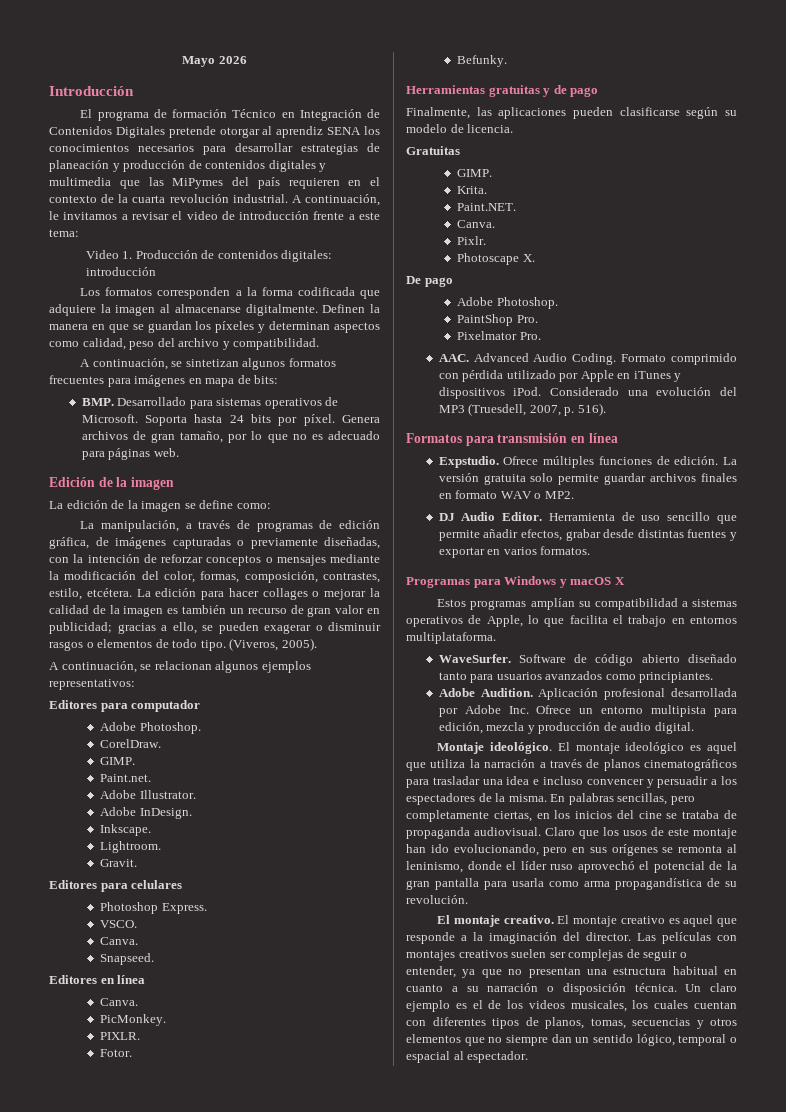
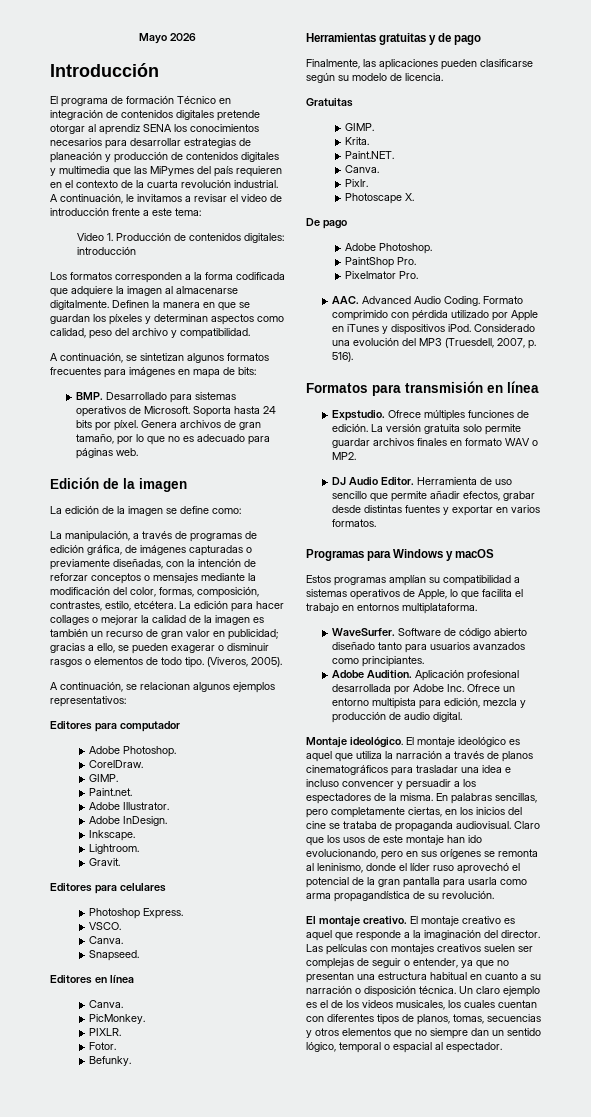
- El programa de formación Técnico en Integración de Contenidos Digitales pretende otorgar al aprendiz SENA los conocimientos necesarios para desarrollar estrategias de planeación y producción de contenidos digitales y multimedia que las MiPymes del país requieren en el contexto de la cuarta revolución industrial.
+ El programa de formación Técnico en integración de contenidos digitales pretende otorgar al aprendiz SENA los conocimientos necesarios para desarrollar estrategias de planeación y producción de contenidos digitales y multimedia que las MiPymes del país requieren en el contexto de la cuarta revolución industrial.
- Programas para Windows y macOS X
+ Programas para Windows y macOS

